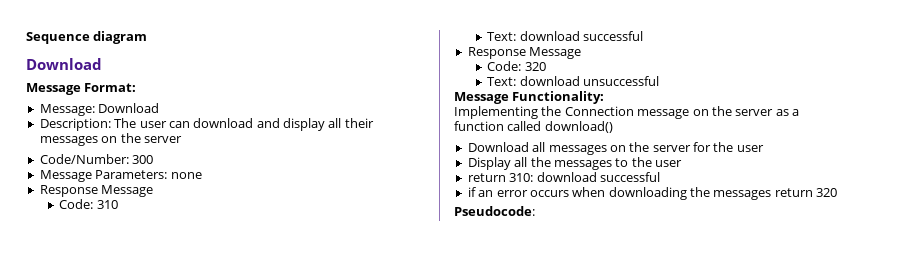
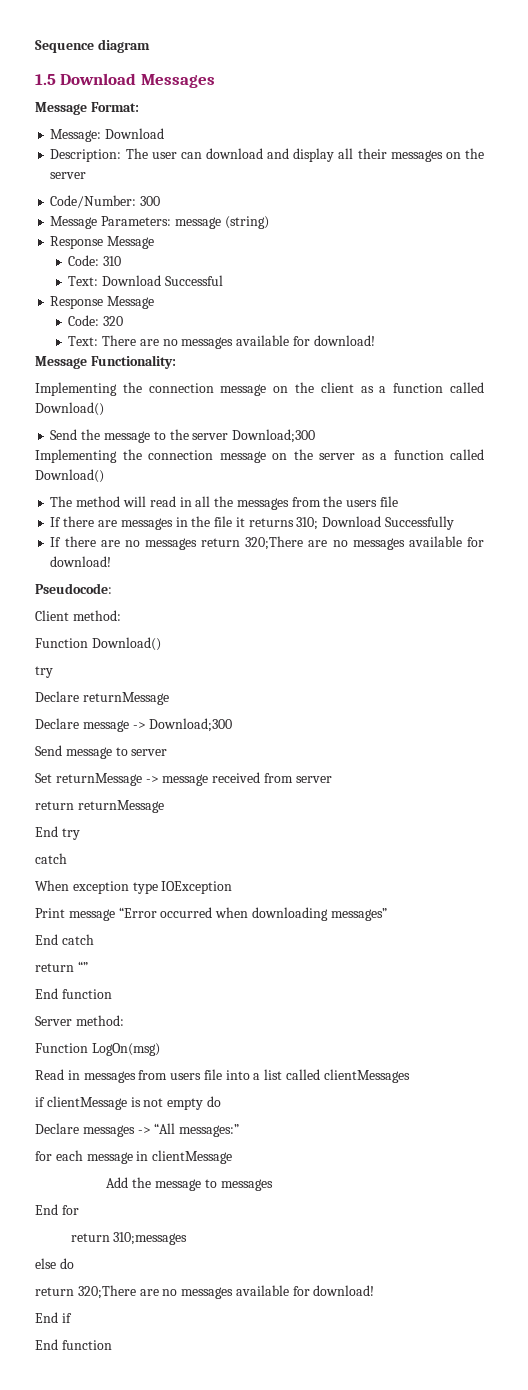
  Sequence diagram
- Download
+ 1.5 Download Messages
- Message Parameters: none
+ Message Parameters: message (string)
- Text: download successful
+ Text: Download Successful
- Text: download unsuccessful
+ Text: There are no messages available for download!
  Message Functionality:
- Implementing the Connection message on the server as a function called download()
- Download all messages on the server for the user
- Display all the messages to the user
- return 310: download successful
- if an error occurs when downloading the messages return 320
+ Implementing the connection message on the client as a function called Download()
+ Send the message to the server Download;300
+ Implementing the connection message on the server as a function called Download()
+ The method will read in all the messages from the users file
+ If there are messages in the file it returns 310; Download Successfully
+ If there are no messages return 320;There are no messages available for download!
  Pseudocode:
+ Client method:
+ Function Download()
+ try
+ Declare returnMessage
+ Declare message -> Download;300
+ Send message to server
+ Set returnMessage -> message received from server
+ return returnMessage
+ End try
+ catch
+ When exception type IOException
+ Print message “Error occurred when downloading messages”
+ End catch
+ return “”
+ End function
+ Server method:
+ Function LogOn(msg)
+ Read in messages from users file into a list called clientMessages
+ if clientMessage is not empty do
+ Declare messages -> “All messages:”
+ for each message in clientMessage
+ Add the message to messages
+ End for
+ return 310;messages
+ else do
+ return 320;There are no messages available for download!
+ End if
+ End function

